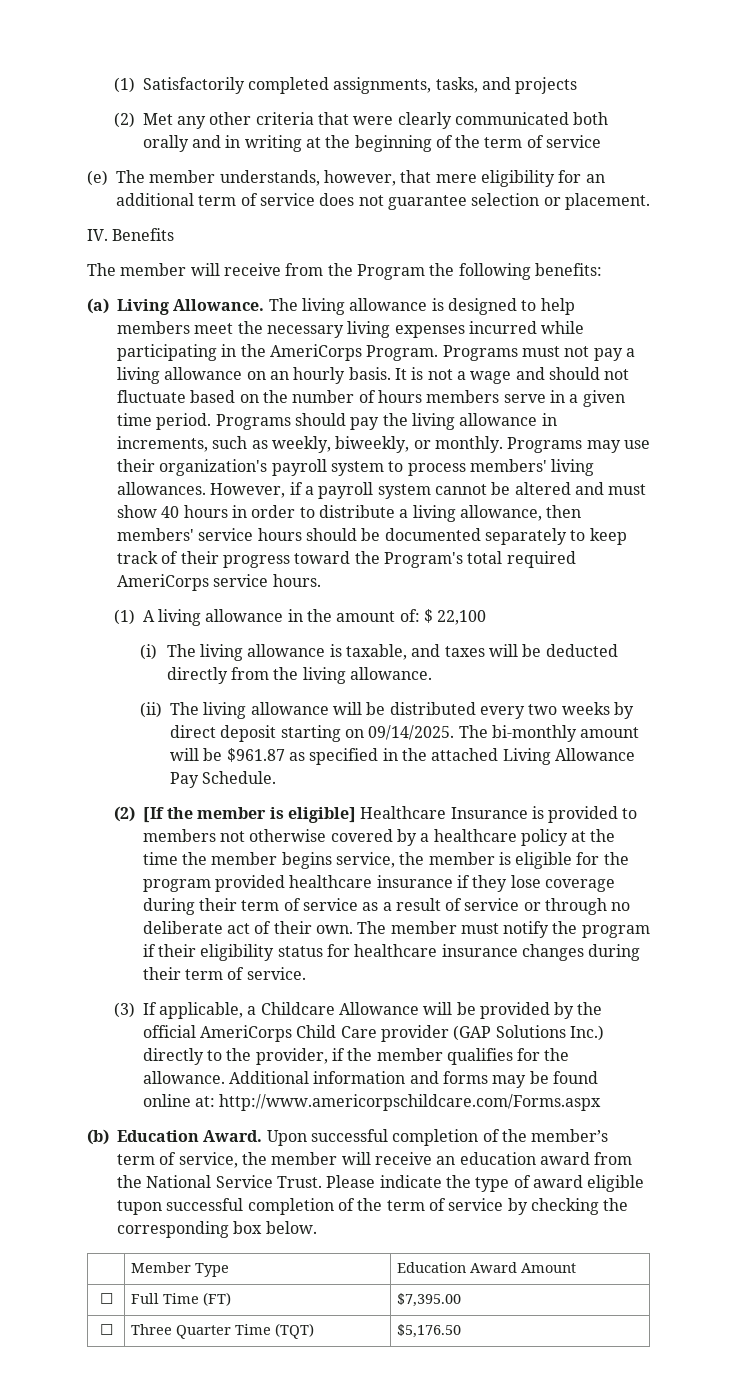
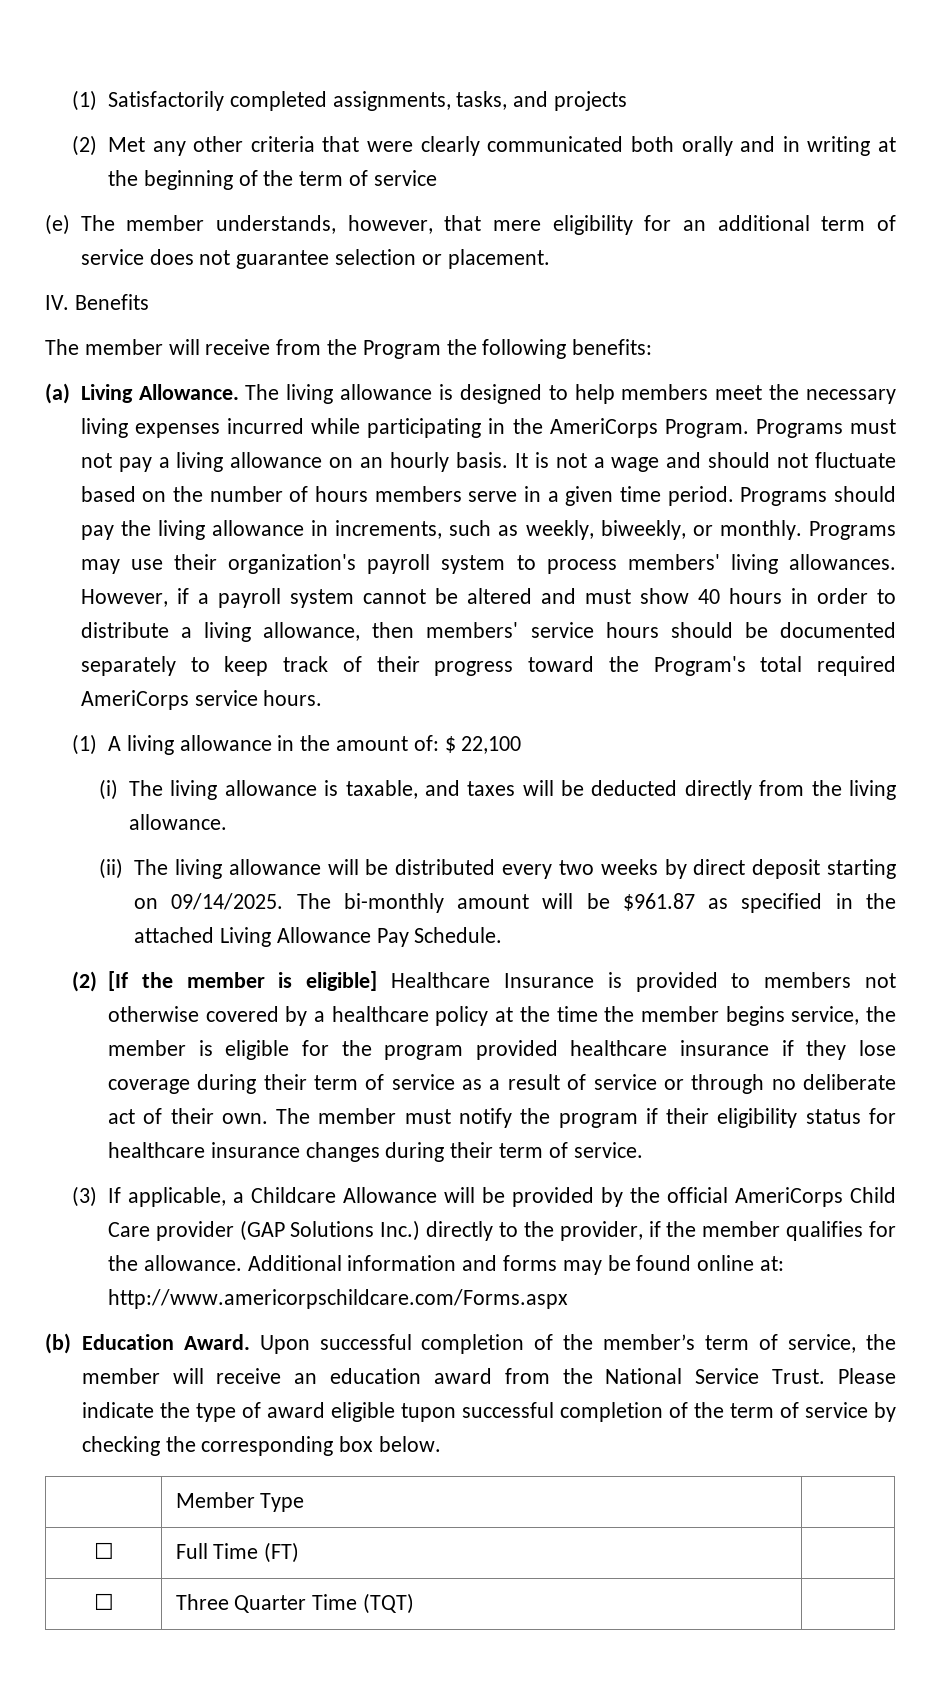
- | Member Type | Education Award Amount
+ | Member Type |
- ☐ | Full Time (FT) | $7,395.00
+ ☐ | Full Time (FT) |
- ☐ | Three Quarter Time (TQT) | $5,176.50
+ ☐ | Three Quarter Time (TQT) |

